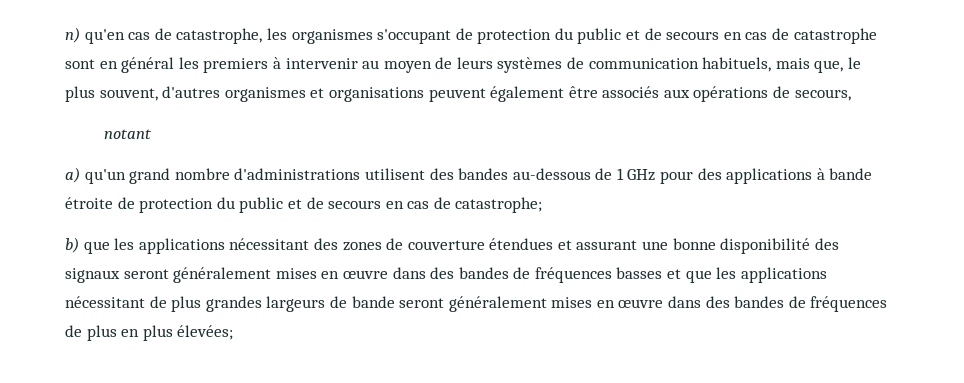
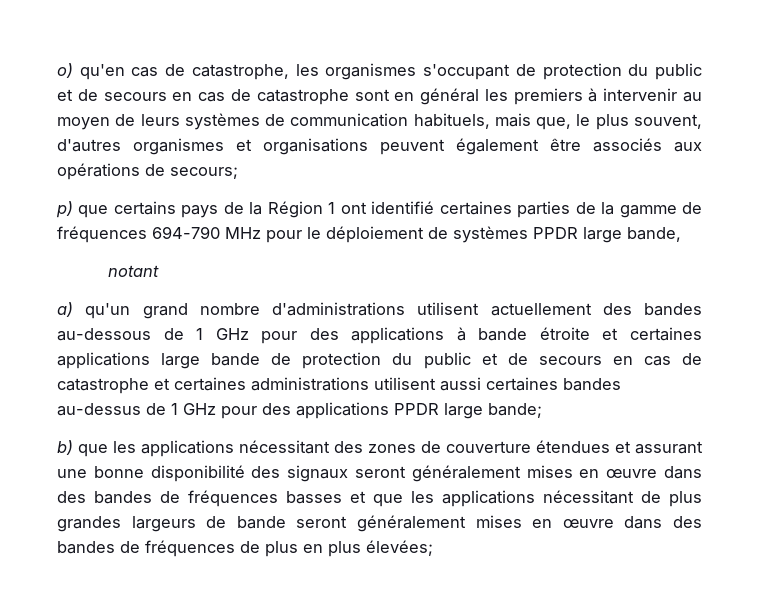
- n) qu'en cas de catastrophe, les organismes s'occupant de protection du public et de secours en cas de catastrophe sont en général les premiers à intervenir au moyen de leurs systèmes de communication habituels, mais que, le plus souvent, d'autres organismes et organisations peuvent également être associés aux opérations de secours,
+ o) qu'en cas de catastrophe, les organismes s'occupant de protection du public et de secours en cas de catastrophe sont en général les premiers à intervenir au moyen de leurs systèmes de communication habituels, mais que, le plus souvent, d'autres organismes et organisations peuvent également être associés aux opérations de secours;
+ p) que certains pays de la Région 1 ont identifié certaines parties de la gamme de fréquences 694-790 MHz pour le déploiement de systèmes PPDR large bande,
- a) qu'un grand nombre d'administrations utilisent des bandes au-dessous de 1 GHz pour des applications à bande étroite de protection du public et de secours en cas de catastrophe;
+ a) qu'un grand nombre d'administrations utilisent actuellement des bandes au-dessous de 1 GHz pour des applications à bande étroite et certaines applications large bande de protection du public et de secours en cas de catastrophe et certaines administrations utilisent aussi certaines bandes au-dessus de 1 GHz pour des applications PPDR large bande;

